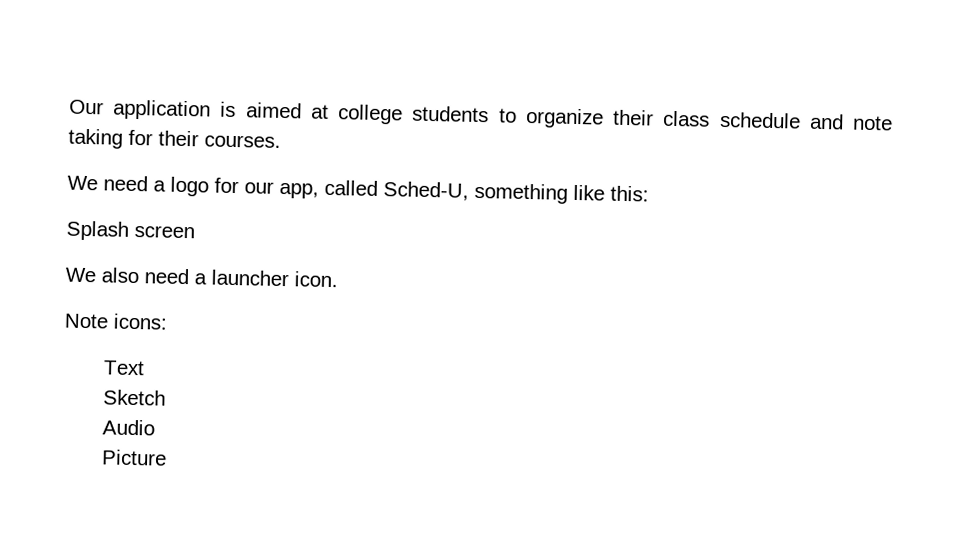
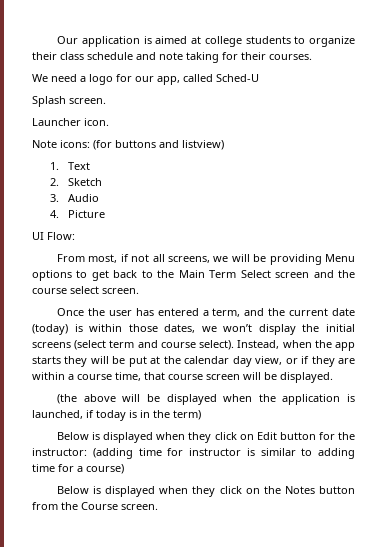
- We need a logo for our app, called Sched-U, something like this:
- Splash screen
- We also need a launcher icon.
- Note icons:
- Text
+ We need a logo for our app, called Sched-U
+ Splash screen.
+ Launcher icon.
+ Note icons: (for buttons and listview)
+ 1. Text
- Sketch
+ 2. Sketch
- Audio
+ 3. Audio
- Picture
+ 4. Picture
+ UI Flow:
+ From most, if not all screens, we will be providing Menu options to get back to the Main Term Select screen and the course select screen.
+ Once the user has entered a term, and the current date (today) is within those dates, we won’t display the initial screens (select term and course select). Instead, when the app starts they will be put at the calendar day view, or if they are within a course time, that course screen will be displayed.
+ (the above will be displayed when the application is launched, if today is in the term)
+ Below is displayed when they click on Edit button for the instructor: (adding time for instructor is similar to adding time for a course)
+ Below is displayed when they click on the Notes button from the Course screen.

